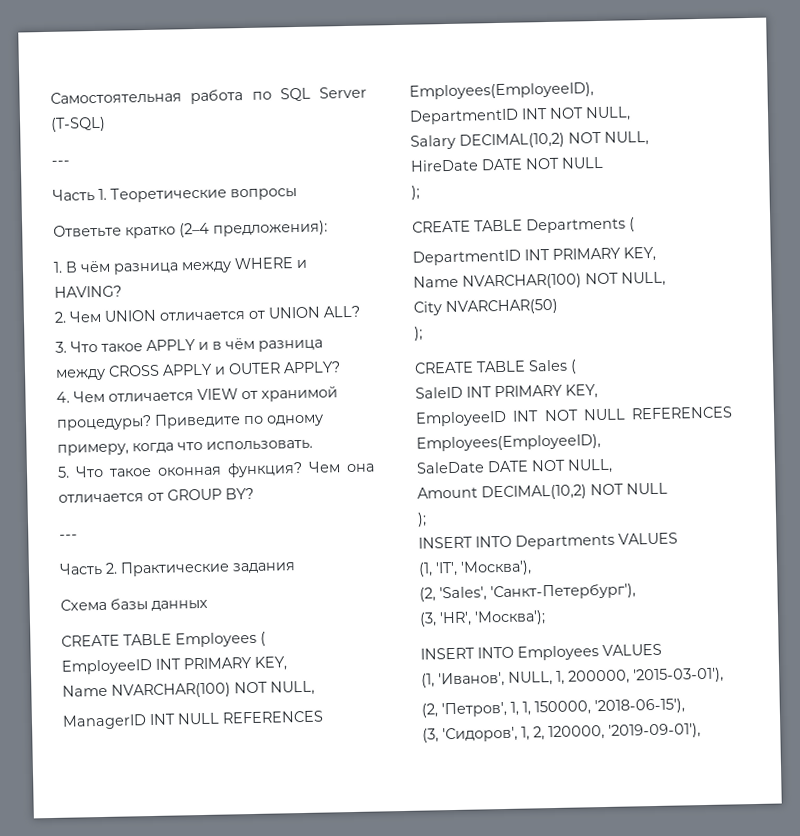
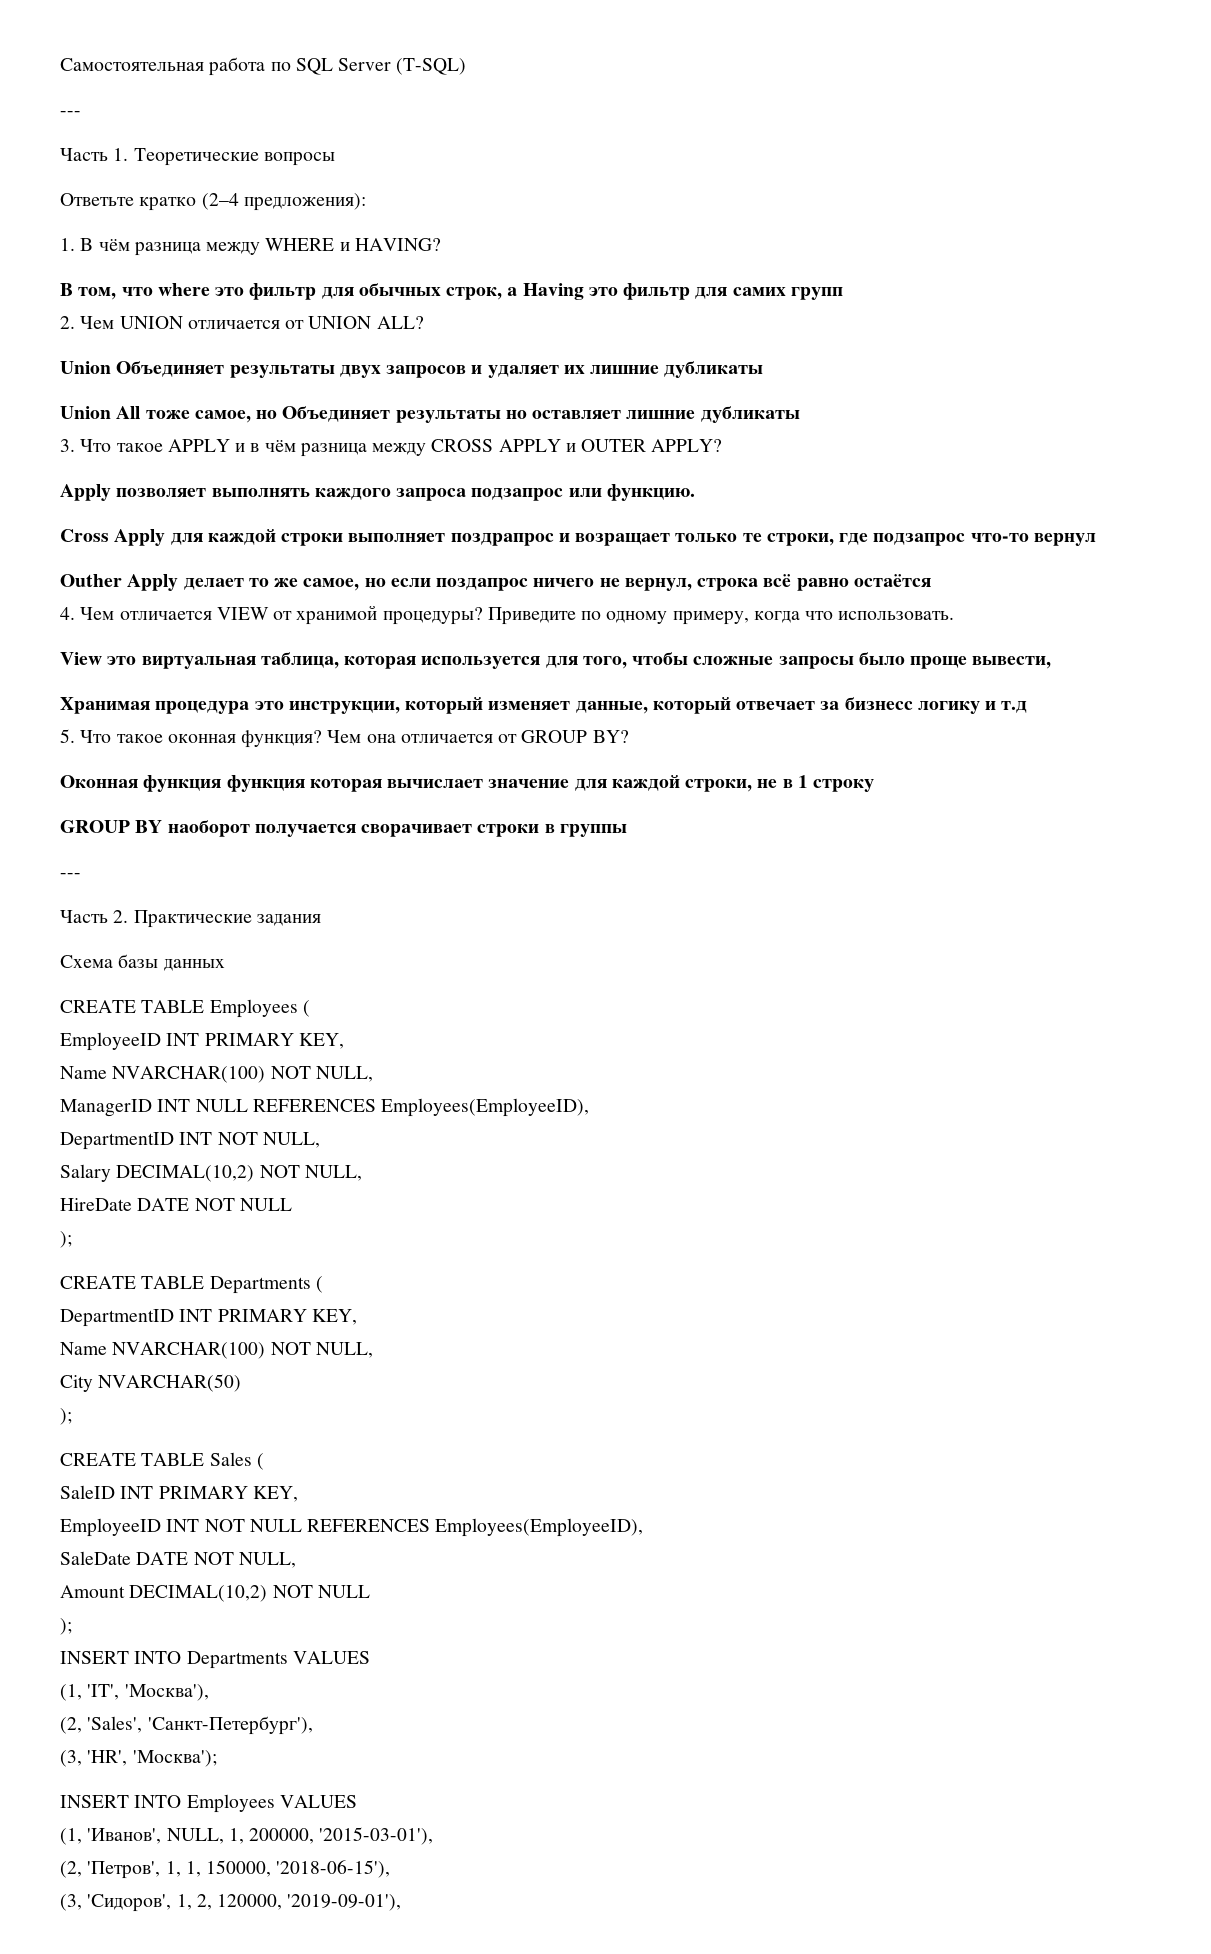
+ В том, что where это фильтр для обычных строк, а Having это фильтр для самих групп
+ Union Объединяет результаты двух запросов и удаляет их лишние дубликаты
+ Union All тоже самое, но Объединяет результаты но оставляет лишние дубликаты
+ Apply позволяет выполнять каждого запроса подзапрос или функцию.
+ Cross Apply для каждой строки выполняет поздрапрос и возращает только те строки, где подзапрос что-то вернул
+ Outher Apply делает то же самое, но если поздапрос ничего не вернул, строка всё равно остаётся
+ View это виртуальная таблица, которая используется для того, чтобы сложные запросы было проще вывести,
+ Хранимая процедура это инструкции, который изменяет данные, который отвечает за бизнесс логику и т.д
+ Оконная функция функция которая вычислает значение для каждой строки, не в 1 строку
+ GROUP BY наоборот получается сворачивает строки в группы

